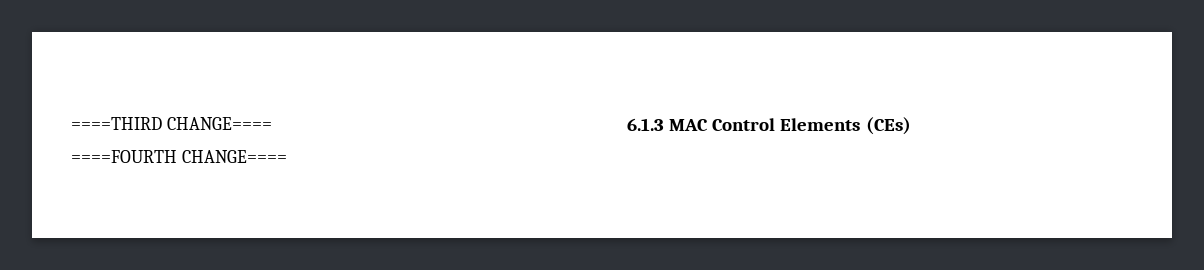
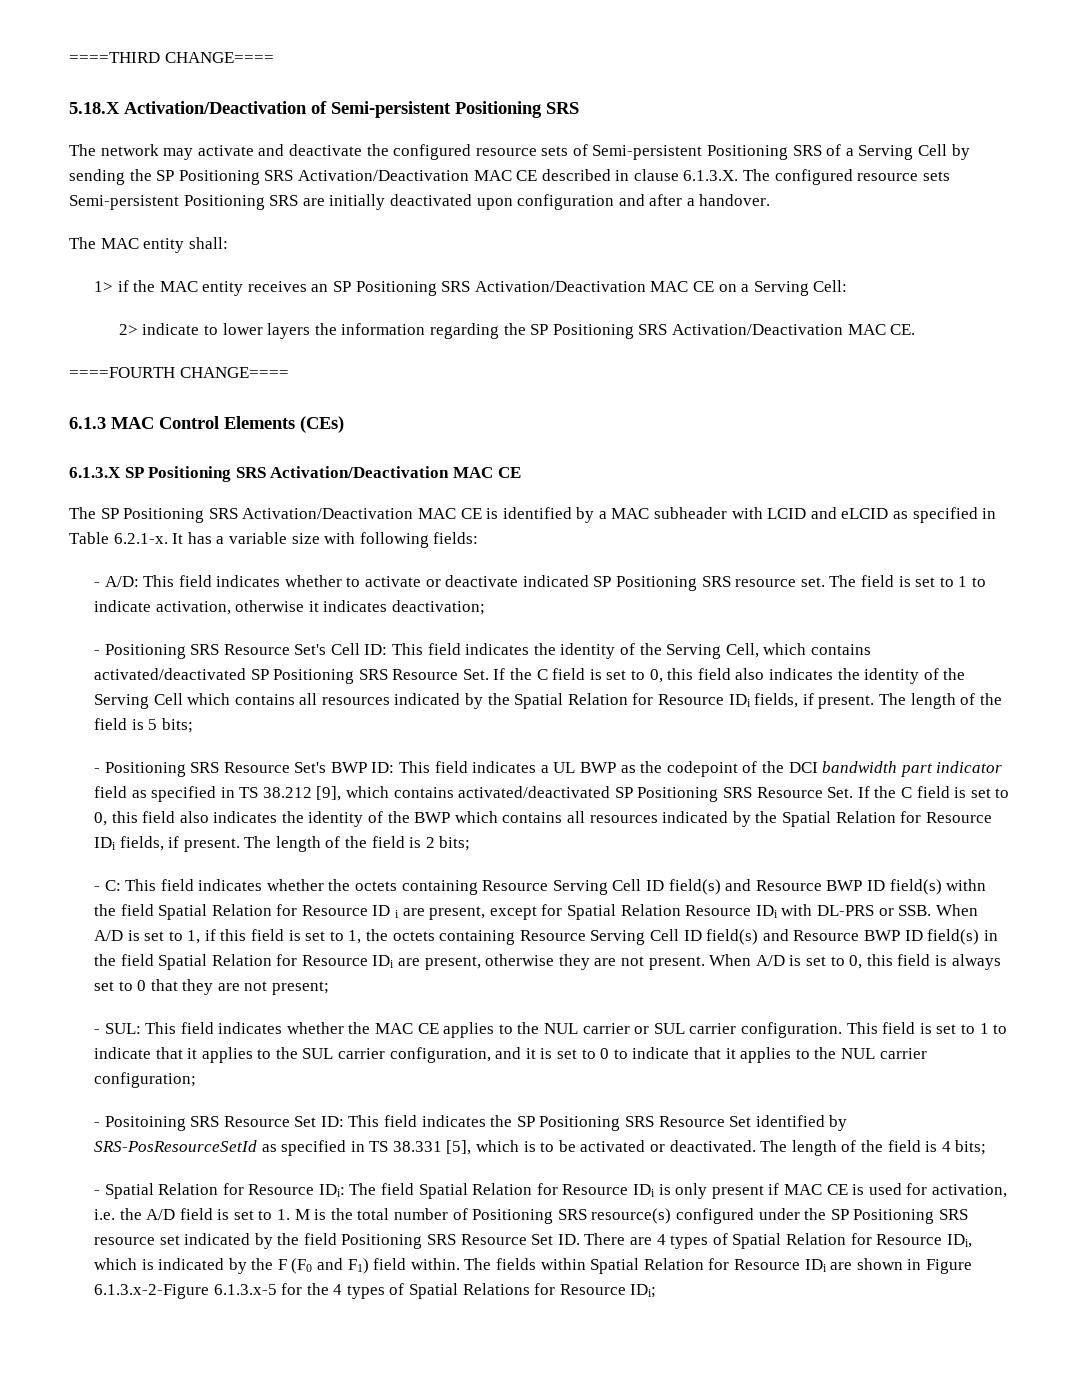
+ 5.18.X Activation/Deactivation of Semi-persistent Positioning SRS
+ The network may activate and deactivate the configured resource sets of Semi-persistent Positioning SRS of a Serving Cell by sending the SP Positioning SRS Activation/Deactivation MAC CE described in clause 6.1.3.X. The configured resource sets Semi-persistent Positioning SRS are initially deactivated upon configuration and after a handover.
+ The MAC entity shall:
+ 1> if the MAC entity receives an SP Positioning SRS Activation/Deactivation MAC CE on a Serving Cell:
+ 2> indicate to lower layers the information regarding the SP Positioning SRS Activation/Deactivation MAC CE.
+ 6.1.3.X SP Positioning SRS Activation/Deactivation MAC CE
+ The SP Positioning SRS Activation/Deactivation MAC CE is identified by a MAC subheader with LCID and eLCID as specified in Table 6.2.1-x. It has a variable size with following fields:
+ - A/D: This field indicates whether to activate or deactivate indicated SP Positioning SRS resource set. The field is set to 1 to indicate activation, otherwise it indicates deactivation;
+ - Positioning SRS Resource Set's Cell ID: This field indicates the identity of the Serving Cell, which contains activated/deactivated SP Positioning SRS Resource Set. If the C field is set to 0, this field also indicates the identity of the Serving Cell which contains all resources indicated by the Spatial Relation for Resource IDi fields, if present. The length of the field is 5 bits;
+ - Positioning SRS Resource Set's BWP ID: This field indicates a UL BWP as the codepoint of the DCI bandwidth part indicator field as specified in TS 38.212 [9], which contains activated/deactivated SP Positioning SRS Resource Set. If the C field is set to 0, this field also indicates the identity of the BWP which contains all resources indicated by the Spatial Relation for Resource IDi fields, if present. The length of the field is 2 bits;
+ - C: This field indicates whether the octets containing Resource Serving Cell ID field(s) and Resource BWP ID field(s) withn the field Spatial Relation for Resource ID i are present, except for Spatial Relation Resource IDi with DL-PRS or SSB. When A/D is set to 1, if this field is set to 1, the octets containing Resource Serving Cell ID field(s) and Resource BWP ID field(s) in the field Spatial Relation for Resource IDi are present, otherwise they are not present. When A/D is set to 0, this field is always set to 0 that they are not present;
+ - SUL: This field indicates whether the MAC CE applies to the NUL carrier or SUL carrier configuration. This field is set to 1 to indicate that it applies to the SUL carrier configuration, and it is set to 0 to indicate that it applies to the NUL carrier configuration;
+ - Positoining SRS Resource Set ID: This field indicates the SP Positioning SRS Resource Set identified by SRS-PosResourceSetId as specified in TS 38.331 [5], which is to be activated or deactivated. The length of the field is 4 bits;
+ - Spatial Relation for Resource IDi: The field Spatial Relation for Resource IDi is only present if MAC CE is used for activation, i.e. the A/D field is set to 1. M is the total number of Positioning SRS resource(s) configured under the SP Positioning SRS resource set indicated by the field Positioning SRS Resource Set ID. There are 4 types of Spatial Relation for Resource IDi, which is indicated by the F (F0 and F1) field within. The fields within Spatial Relation for Resource IDi are shown in Figure 6.1.3.x-2-Figure 6.1.3.x-5 for the 4 types of Spatial Relations for Resource IDi;

